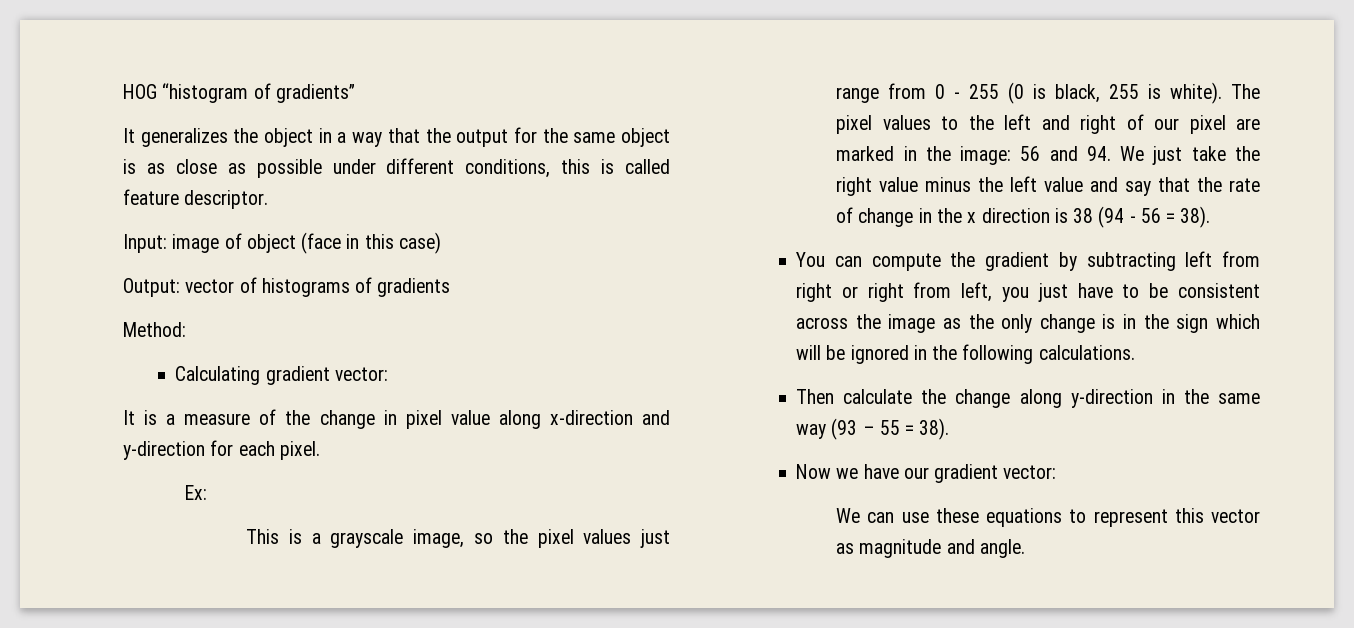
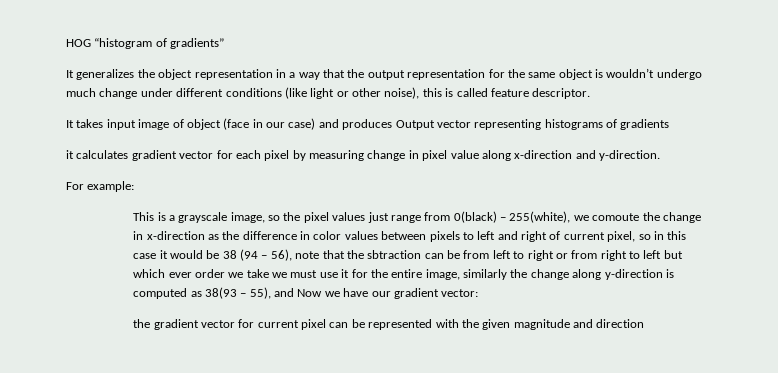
- It generalizes the object in a way that the output for the same object is as close as possible under different conditions, this is called feature descriptor.
+ It generalizes the object representation in a way that the output representation for the same object is wouldn’t undergo much change under different conditions (like light or other noise), this is called feature descriptor.
- Input: image of object (face in this case)
- Output: vector of histograms of gradients
- Method:
- Calculating gradient vector:
- It is a measure of the change in pixel value along x-direction and y-direction for each pixel.
- Ex:
+ It takes input image of object (face in our case) and produces Output vector representing histograms of gradients
+ it calculates gradient vector for each pixel by measuring change in pixel value along x-direction and y-direction.
+ For example:
- This is a grayscale image, so the pixel values just range from 0 - 255 (0 is black, 255 is white). The pixel values to the left and right of our pixel are marked in the image: 56 and 94. We just take the right value minus the left value and say that the rate of change in the x direction is 38 (94 - 56 = 38).
- You can compute the gradient by subtracting left from right or right from left, you just have to be consistent across the image as the only change is in the sign which will be ignored in the following calculations.
- Then calculate the change along y-direction in the same way (93 – 55 = 38).
- Now we have our gradient vector:
+ This is a grayscale image, so the pixel values just range from 0(black) – 255(white), we comoute the change in x-direction as the difference in color values between pixels to left and right of current pixel, so in this case it would be 38 (94 – 56), note that the sbtraction can be from left to right or from right to left but which ever order we take we must use it for the entire image, similarly the change along y-direction is computed as 38(93 – 55), and Now we have our gradient vector:
- We can use these equations to represent this vector as magnitude and angle.
+ the gradient vector for current pixel can be represented with the given magnitude and direction

